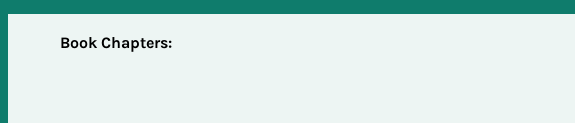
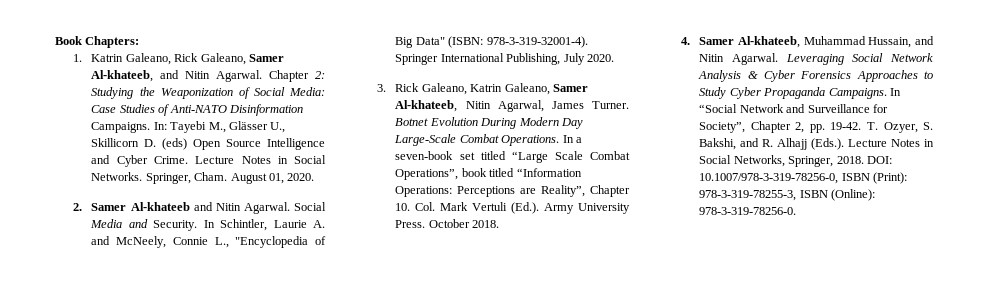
+ 1. Katrin Galeano, Rick Galeano, Samer Al-khateeb, and Nitin Agarwal. Chapter 2: Studying the Weaponization of Social Media: Case Studies of Anti-NATO Disinformation Campaigns. In: Tayebi M., Glässer U., Skillicorn D. (eds) Open Source Intelligence and Cyber Crime. Lecture Notes in Social Networks. Springer, Cham. August 01, 2020.
+ 2. Samer Al-khateeb and Nitin Agarwal. Social Media and Security. In Schintler, Laurie A. and McNeely, Connie L., "Encyclopedia of Big Data" (ISBN: 978-3-319-32001-4). Springer International Publishing, July 2020.
+ 3. Rick Galeano, Katrin Galeano, Samer Al-khateeb, Nitin Agarwal, James Turner. Botnet Evolution During Modern Day Large-Scale Combat Operations. In a seven-book set titled “Large Scale Combat Operations”, book titled “Information Operations: Perceptions are Reality”, Chapter 10. Col. Mark Vertuli (Ed.). Army University Press. October 2018.
+ 4. Samer Al-khateeb, Muhammad Hussain, and Nitin Agarwal. Leveraging Social Network Analysis & Cyber Forensics Approaches to Study Cyber Propaganda Campaigns. In “Social Network and Surveillance for Society”, Chapter 2, pp. 19-42. T. Ozyer, S. Bakshi, and R. Alhajj (Eds.). Lecture Notes in Social Networks, Springer, 2018. DOI: 10.1007/978-3-319-78256-0, ISBN (Print): 978-3-319-78255-3, ISBN (Online): 978-3-319-78256-0.

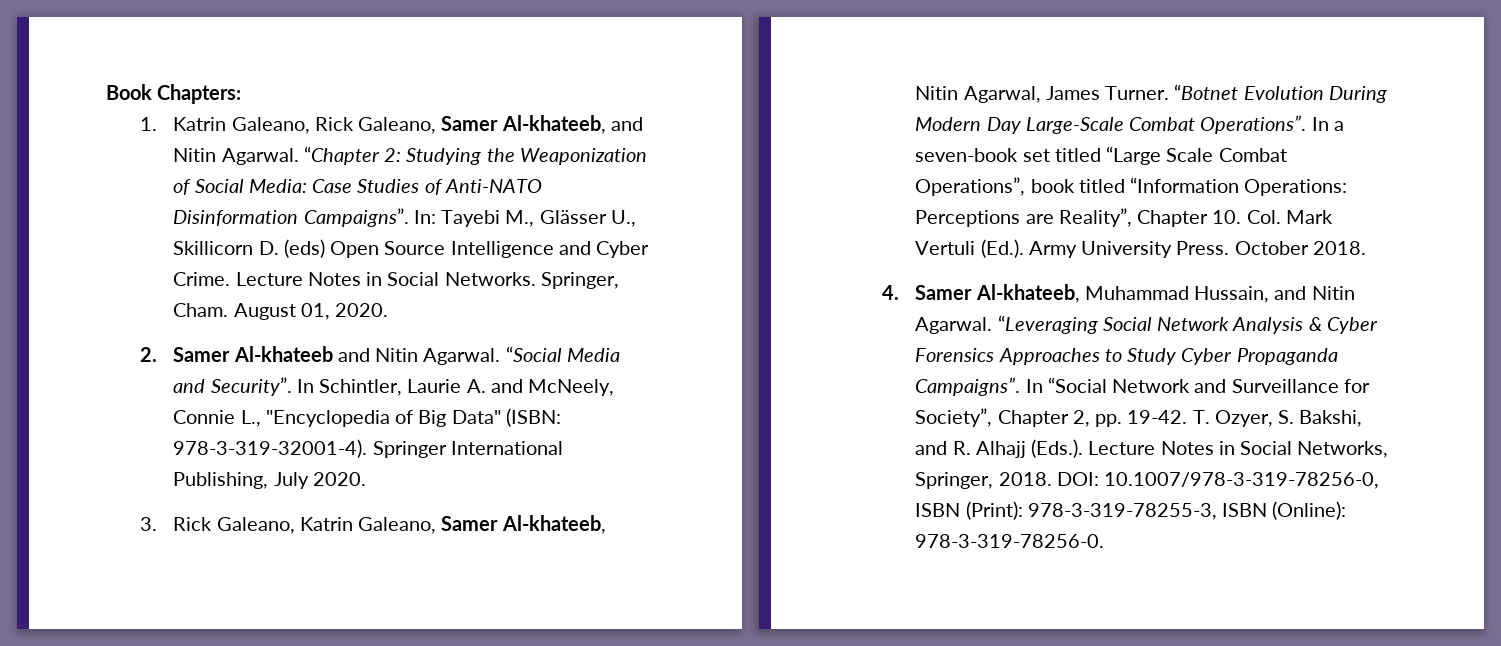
- Chapter 2: Studying the Weaponization of Social Media: Case Studies of Anti-NATO Disinformation Campaigns.
+ “Chapter 2: Studying the Weaponization of Social Media: Case Studies of Anti-NATO Disinformation Campaigns”.
- Social Media and Security.
+ “Social Media and Security”.
- Botnet Evolution During Modern Day Large-Scale Combat Operations.
+ “Botnet Evolution During Modern Day Large-Scale Combat Operations”.
- Leveraging Social Network Analysis & Cyber Forensics Approaches to Study Cyber Propaganda Campaigns.
+ “Leveraging Social Network Analysis & Cyber Forensics Approaches to Study Cyber Propaganda Campaigns”.

